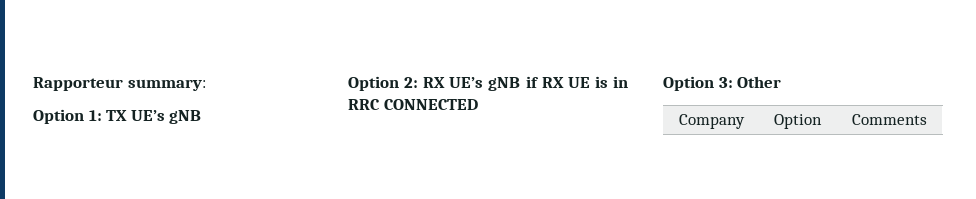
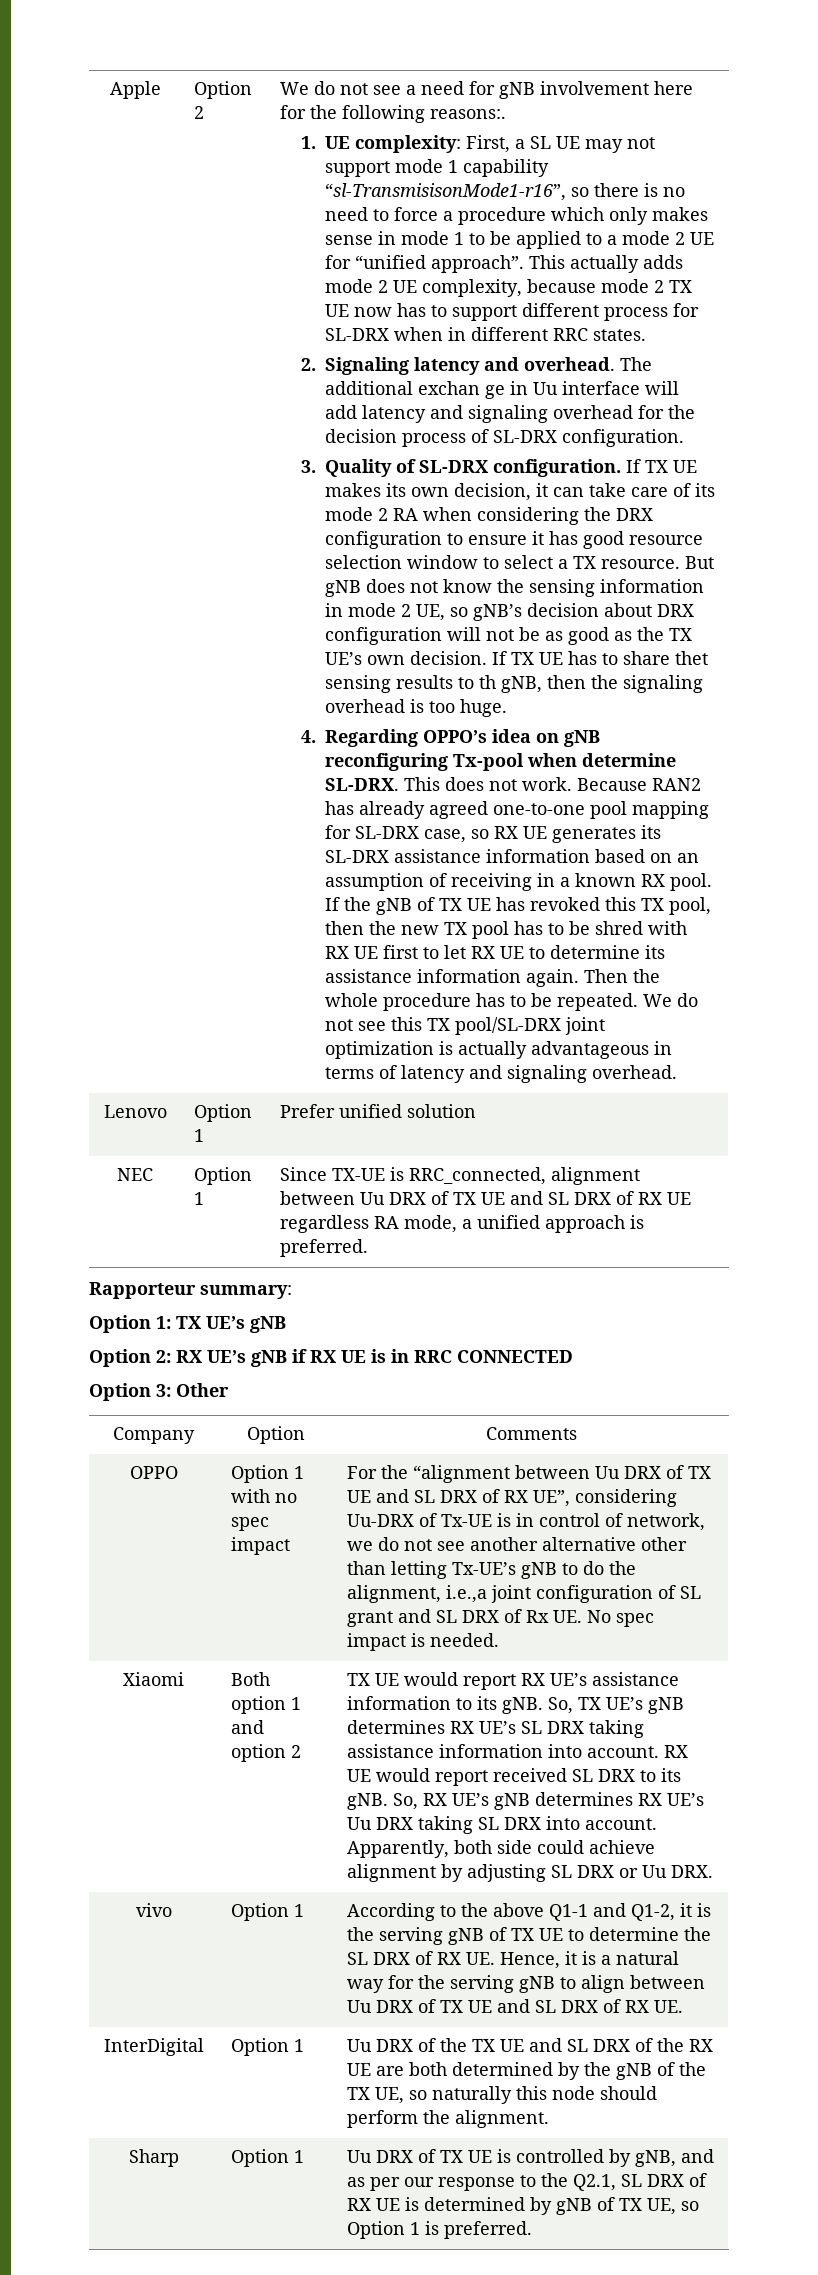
+ Apple | Option 2 | We do not see a need for gNB involvement here for the following reasons:.
+ 1. UE complexity: First, a SL UE may not support mode 1 capability “sl-TransmisisonMode1-r16”, so there is no need to force a procedure which only makes sense in mode 1 to be applied to a mode 2 UE for “unified approach”. This actually adds mode 2 UE complexity, because mode 2 TX UE now has to support different process for SL-DRX when in different RRC states.
+ 2. Signaling latency and overhead. The additional exchan ge in Uu interface will add latency and signaling overhead for the decision process of SL-DRX configuration.
+ 3. Quality of SL-DRX configuration. If TX UE makes its own decision, it can take care of its mode 2 RA when considering the DRX configuration to ensure it has good resource selection window to select a TX resource. But gNB does not know the sensing information in mode 2 UE, so gNB’s decision about DRX configuration will not be as good as the TX UE’s own decision. If TX UE has to share thet sensing results to th gNB, then the signaling overhead is too huge.
+ 4. Regarding OPPO’s idea on gNB reconfiguring Tx-pool when determine SL-DRX. This does not work. Because RAN2 has already agreed one-to-one pool mapping for SL-DRX case, so RX UE generates its SL-DRX assistance information based on an assumption of receiving in a known RX pool. If the gNB of TX UE has revoked this TX pool, then the new TX pool has to be shred with RX UE first to let RX UE to determine its assistance information again. Then the whole procedure has to be repeated. We do not see this TX pool/SL-DRX joint optimization is actually advantageous in terms of latency and signaling overhead.
+ Lenovo | Option 1 | Prefer unified solution
+ NEC | Option 1 | Since TX-UE is RRC_connected, alignment between Uu DRX of TX UE and SL DRX of RX UE regardless RA mode, a unified approach is preferred.
+ OPPO | Option 1 with no spec impact | For the “alignment between Uu DRX of TX UE and SL DRX of RX UE”, considering Uu-DRX of Tx-UE is in control of network, we do not see another alternative other than letting Tx-UE’s gNB to do the alignment, i.e.,a joint configuration of SL grant and SL DRX of Rx UE. No spec impact is needed.
+ Xiaomi | Both option 1 and option 2 | TX UE would report RX UE’s assistance information to its gNB. So, TX UE’s gNB determines RX UE’s SL DRX taking assistance information into account. RX UE would report received SL DRX to its gNB. So, RX UE’s gNB determines RX UE’s Uu DRX taking SL DRX into account. Apparently, both side could achieve alignment by adjusting SL DRX or Uu DRX.
+ vivo | Option 1 | According to the above Q1-1 and Q1-2, it is the serving gNB of TX UE to determine the SL DRX of RX UE. Hence, it is a natural way for the serving gNB to align between Uu DRX of TX UE and SL DRX of RX UE.
+ InterDigital | Option 1 | Uu DRX of the TX UE and SL DRX of the RX UE are both determined by the gNB of the TX UE, so naturally this node should perform the alignment.
+ Sharp | Option 1 | Uu DRX of TX UE is controlled by gNB, and as per our response to the Q2.1, SL DRX of RX UE is determined by gNB of TX UE, so Option 1 is preferred.

